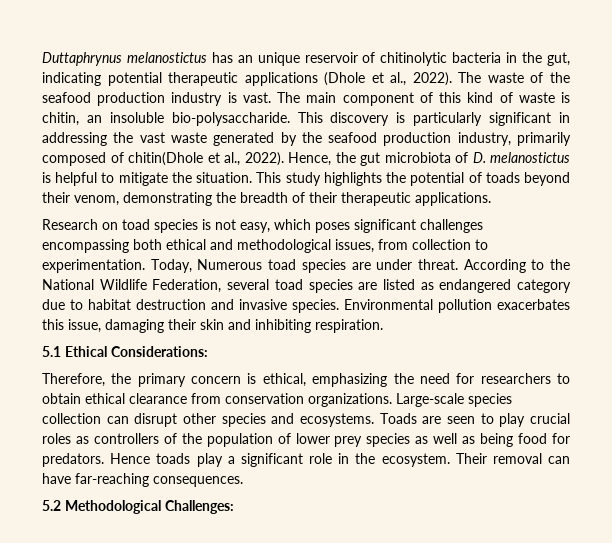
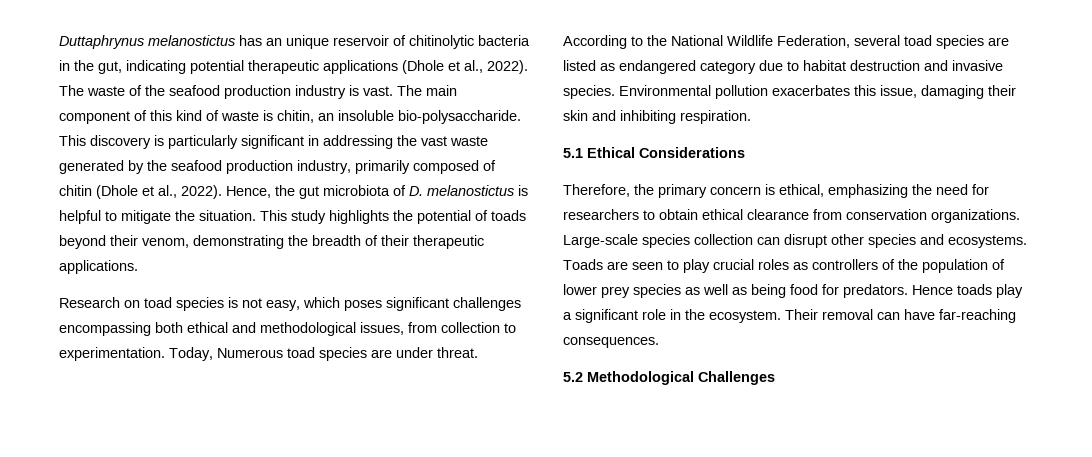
- This discovery is particularly significant in addressing the vast waste generated by the seafood production industry, primarily composed of chitin(Dhole et al., 2022).
+ This discovery is particularly significant in addressing the vast waste generated by the seafood production industry, primarily composed of chitin (Dhole et al., 2022).
- 5.1 Ethical Considerations:
+ 5.1 Ethical Considerations
- 5.2 Methodological Challenges:
+ 5.2 Methodological Challenges

